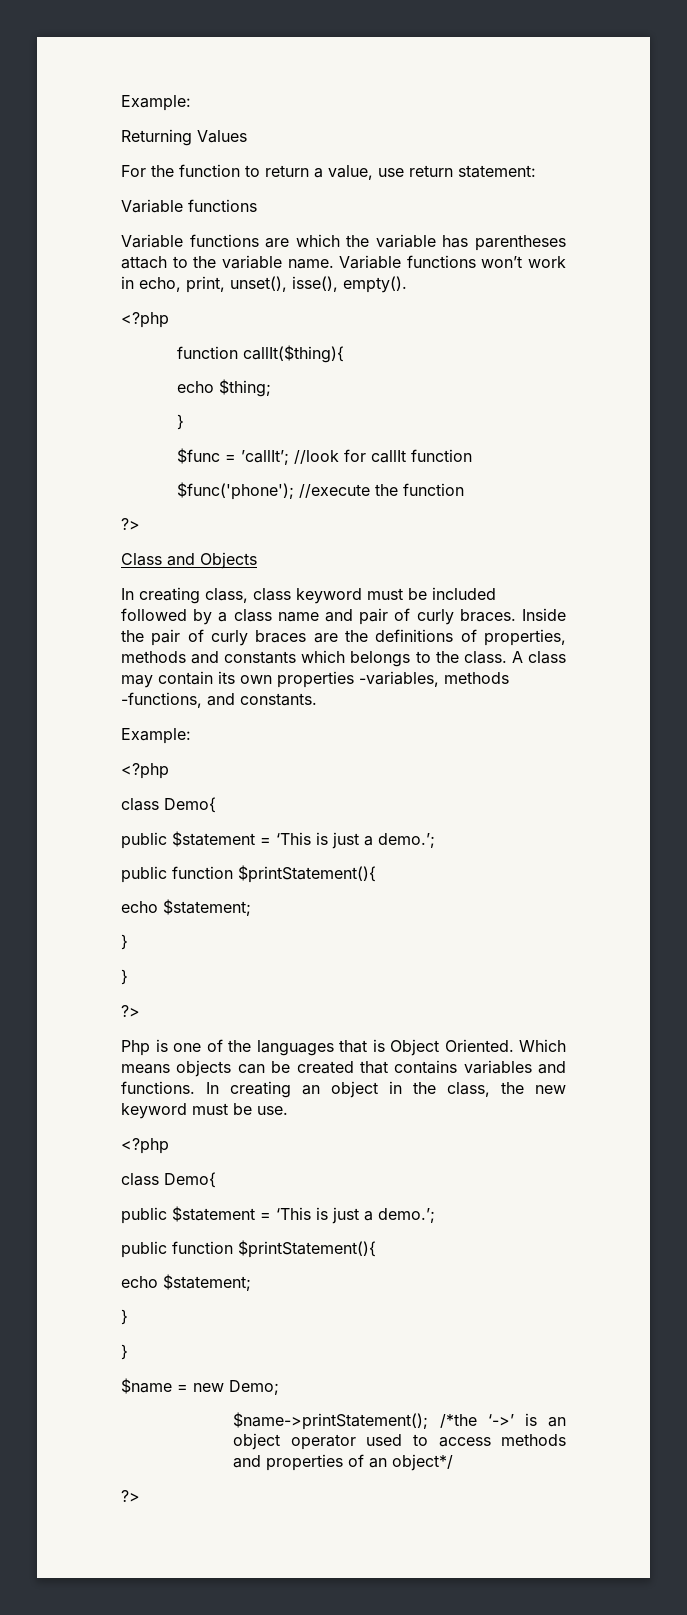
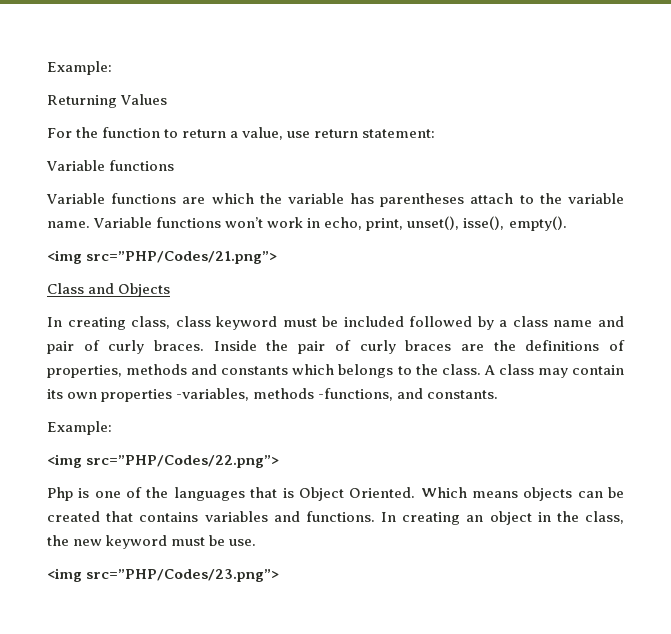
  Variable functions won’t work in echo, print, unset(), isse(), empty().
- <?php
- function callIt($thing){
- echo $thing;
- }
- $func = ’callIt’; //look for callIt function
- $func('phone'); //execute the function
- ?>
+ <img src=”PHP/Codes/21.png”>
  A class may contain its own properties -variables, methods -functions, and constants.
  Example:
- <?php
- class Demo{
- public $statement = ‘This is just a demo.’;
- public function $printStatement(){
- echo $statement;
- }
- }
- ?>
+ <img src=”PHP/Codes/22.png”>
  In creating an object in the class, the new keyword must be use.
- <?php
- class Demo{
- public $statement = ‘This is just a demo.’;
- public function $printStatement(){
- echo $statement;
- }
- }
- $name = new Demo;
- $name->printStatement(); /*the ‘->’ is an object operator used to access methods and properties of an object*/
- ?>
+ <img src=”PHP/Codes/23.png”>

